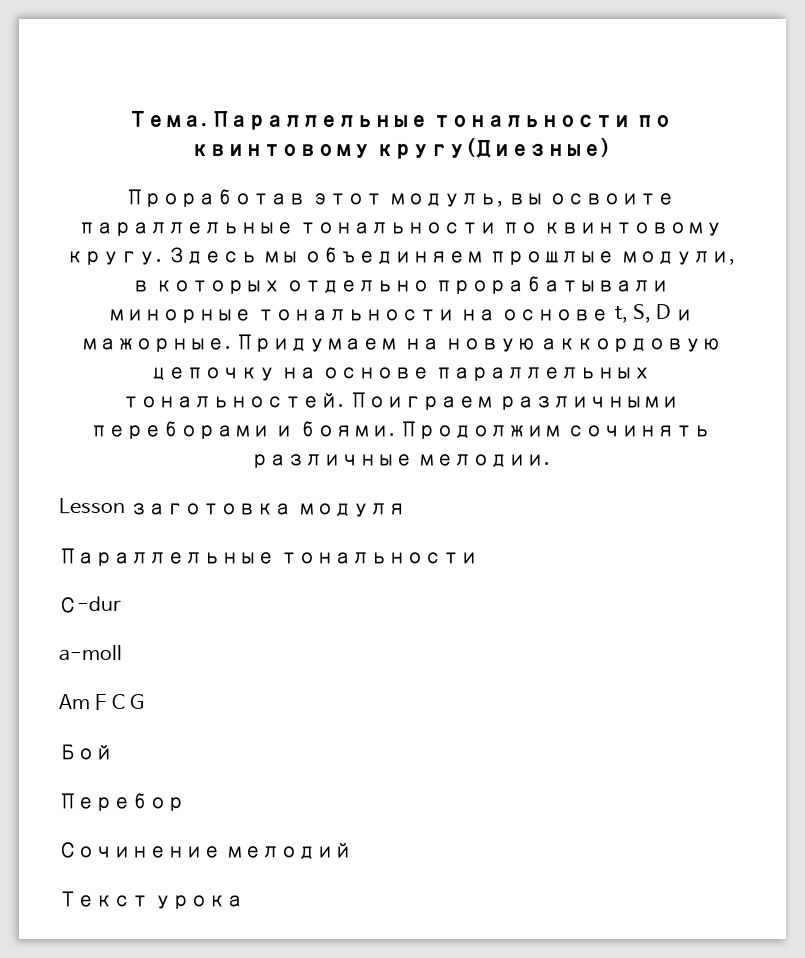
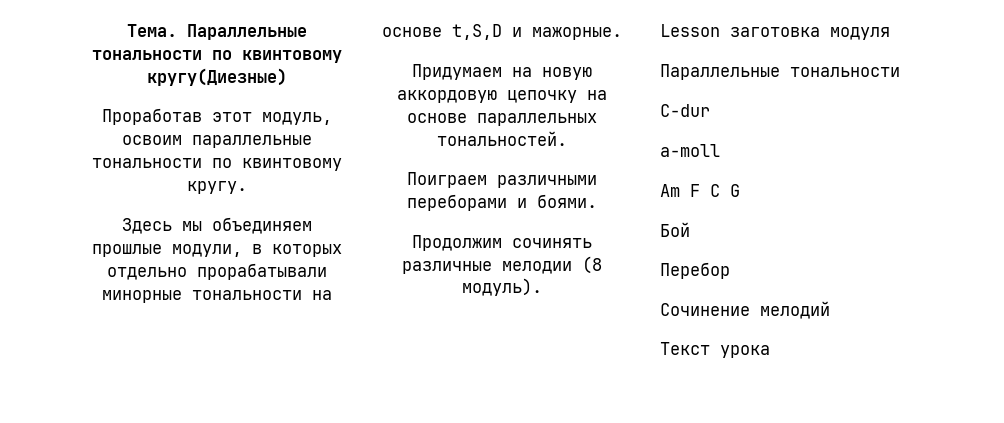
- Проработав этот модуль, вы освоите параллельные тональности по квинтовому кругу. Здесь мы объединяем прошлые модули, в которых отдельно прорабатывали минорные тональности на основе t, S, D и мажорные. Придумаем на новую аккордовую цепочку на основе параллельных тональностей. Поиграем различными переборами и боями. Продолжим сочинять различные мелодии.
+ Проработав этот модуль, освоим параллельные тональности по квинтовому кругу.
+ Здесь мы объединяем прошлые модули, в которых отдельно прорабатывали минорные тональности на основе t,S,D и мажорные.
+ Придумаем на новую аккордовую цепочку на основе параллельных тональностей.
+ Поиграем различными переборами и боями.
+ Продолжим сочинять различные мелодии (8 модуль).

